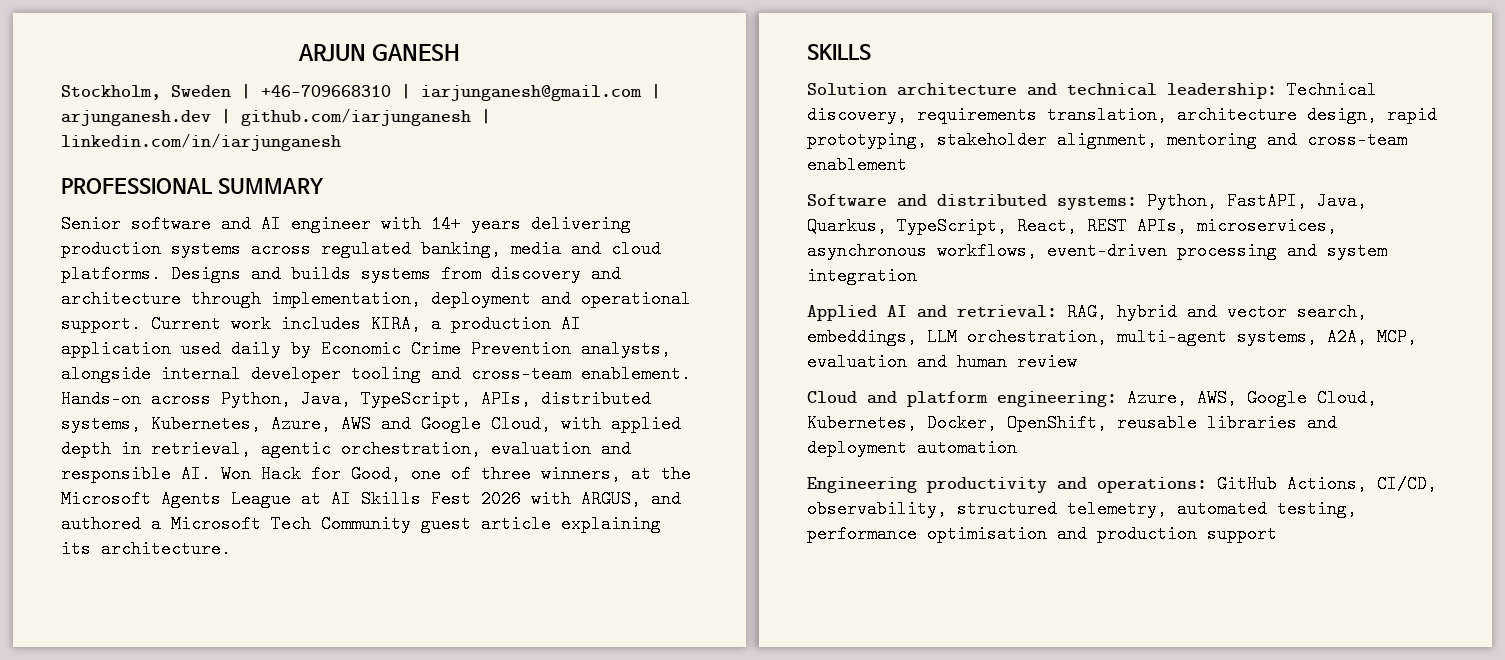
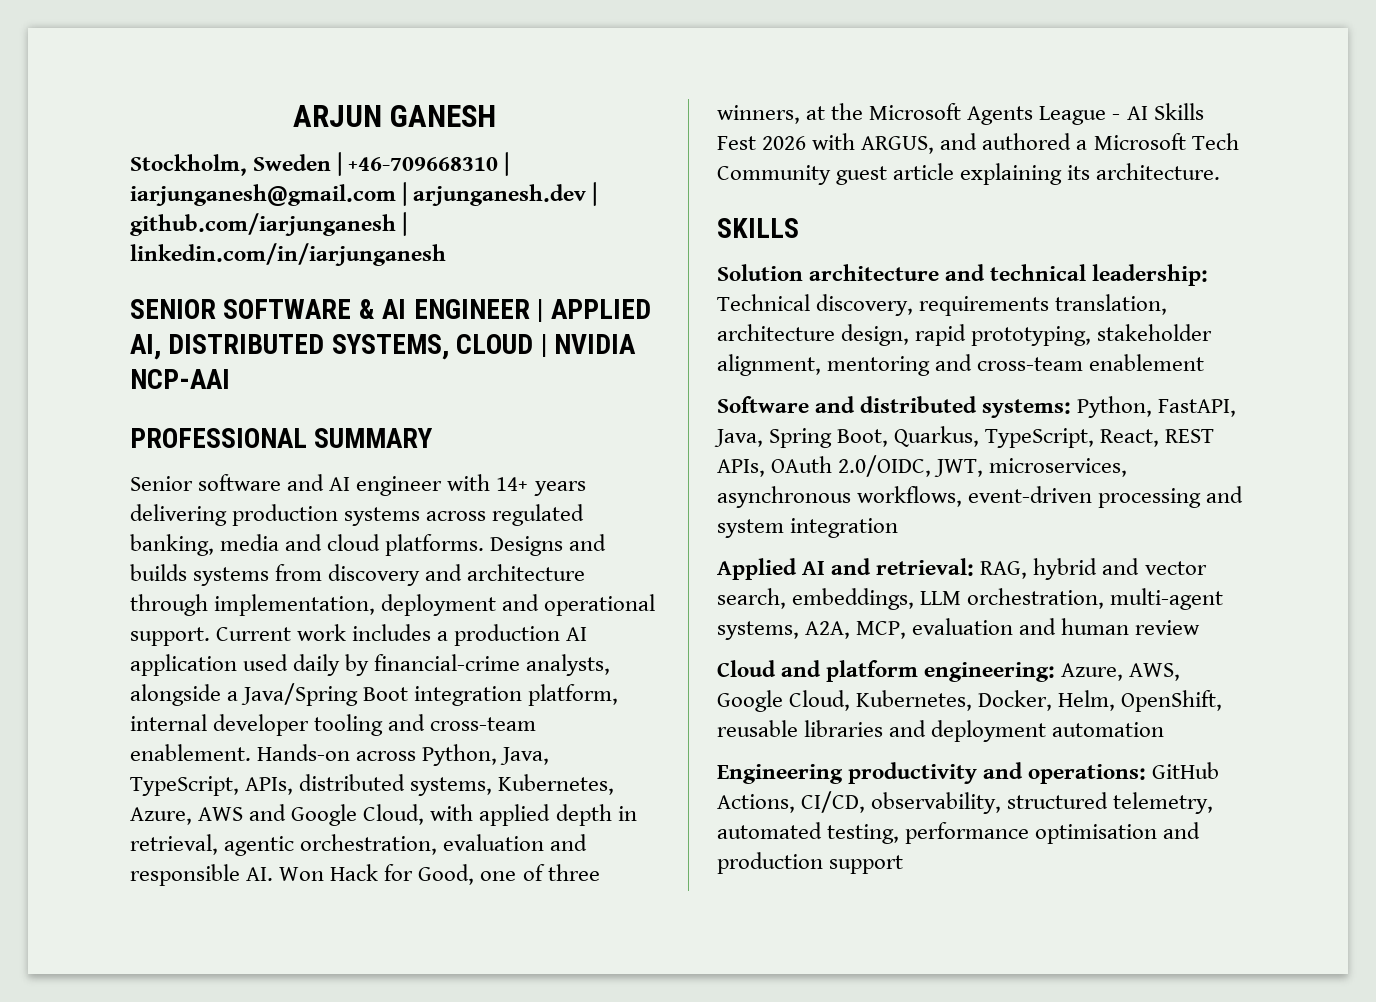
+ SENIOR SOFTWARE & AI ENGINEER | APPLIED AI, DISTRIBUTED SYSTEMS, CLOUD | NVIDIA NCP-AAI
- Current work includes KIRA, a production AI application used daily by Economic Crime Prevention analysts, alongside internal developer tooling and cross-team enablement.
+ Current work includes a production AI application used daily by financial-crime analysts, alongside a Java/Spring Boot integration platform, internal developer tooling and cross-team enablement.
- Hands-on across Python, Java, TypeScript, APIs, distributed systems, Kubernetes, Azure, AWS and Google Cloud, with applied depth in retrieval, agentic orchestration, evaluation and responsible AI. Won Hack for Good, one of three winners, at the Microsoft Agents League at AI Skills Fest 2026 with ARGUS, and authored a Microsoft Tech Community guest article explaining its architecture.
+ Hands-on across Python, Java, TypeScript, APIs, distributed systems, Kubernetes, Azure, AWS and Google Cloud, with applied depth in retrieval, agentic orchestration, evaluation and responsible AI. Won Hack for Good, one of three winners, at the Microsoft Agents League - AI Skills Fest 2026 with ARGUS, and authored a Microsoft Tech Community guest article explaining its architecture.
- Software and distributed systems: Python, FastAPI, Java, Quarkus, TypeScript, React, REST APIs, microservices, asynchronous workflows, event-driven processing and system integration
+ Software and distributed systems: Python, FastAPI, Java, Spring Boot, Quarkus, TypeScript, React, REST APIs, OAuth 2.0/OIDC, JWT, microservices, asynchronous workflows, event-driven processing and system integration
- Cloud and platform engineering: Azure, AWS, Google Cloud, Kubernetes, Docker, OpenShift, reusable libraries and deployment automation
+ Cloud and platform engineering: Azure, AWS, Google Cloud, Kubernetes, Docker, Helm, OpenShift, reusable libraries and deployment automation

